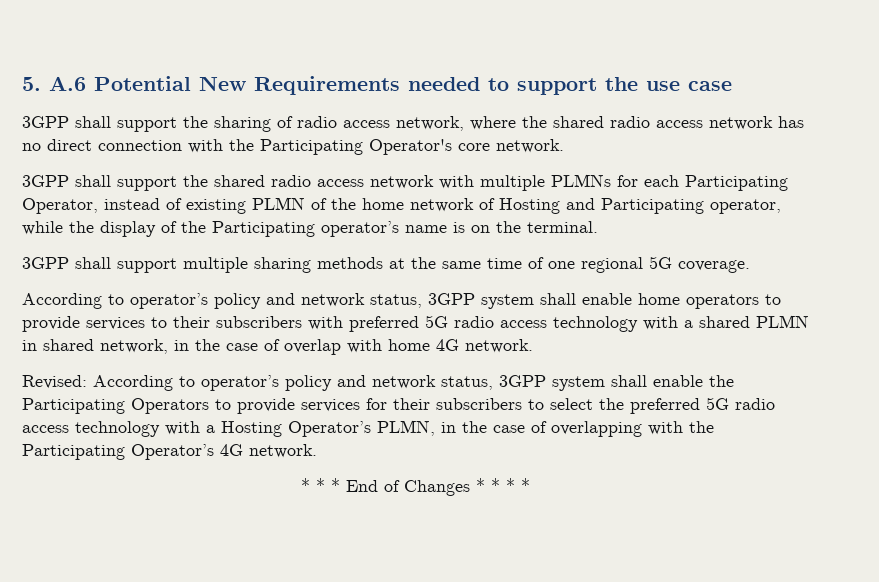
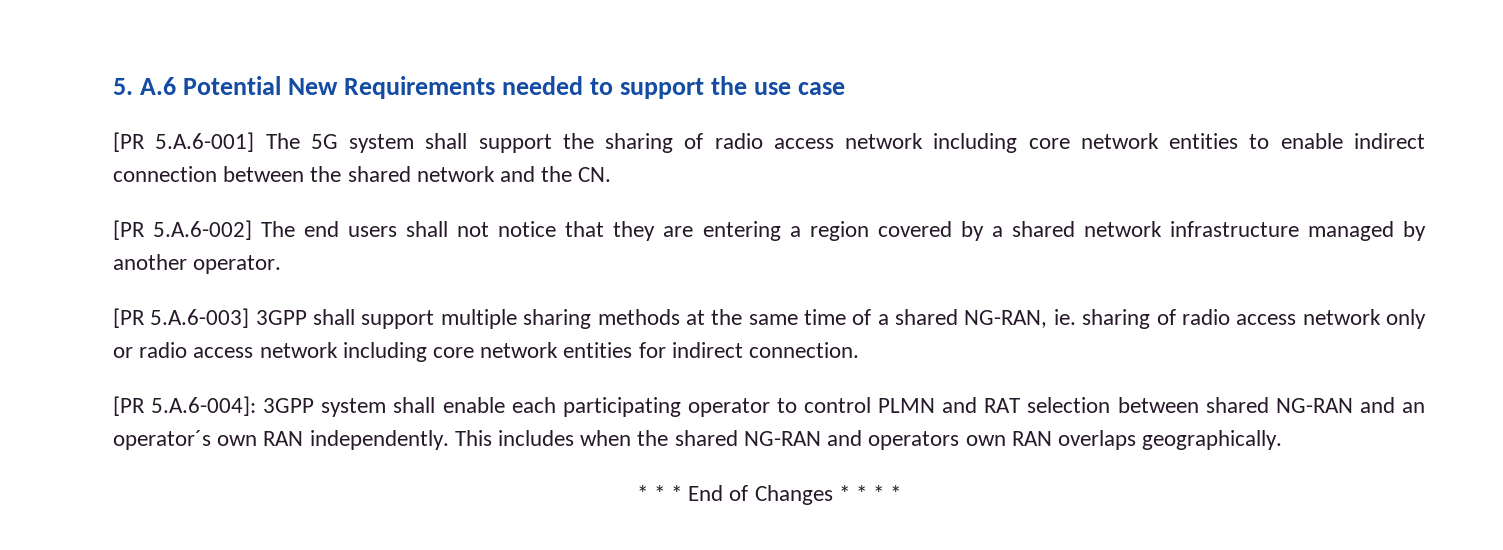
- 3GPP shall support the sharing of radio access network, where the shared radio access network has no direct connection with the Participating Operator's core network.
- 3GPP shall support the shared radio access network with multiple PLMNs for each Participating Operator, instead of existing PLMN of the home network of Hosting and Participating operator, while the display of the Participating operator’s name is on the terminal.
- 3GPP shall support multiple sharing methods at the same time of one regional 5G coverage.
- According to operator’s policy and network status, 3GPP system shall enable home operators to provide services to their subscribers with preferred 5G radio access technology with a shared PLMN in shared network, in the case of overlap with home 4G network.
- Revised: According to operator’s policy and network status, 3GPP system shall enable the Participating Operators to provide services for their subscribers to select the preferred 5G radio access technology with a Hosting Operator’s PLMN, in the case of overlapping with the Participating Operator’s 4G network.
+ [PR 5.A.6-001] The 5G system shall support the sharing of radio access network including core network entities to enable indirect connection between the shared network and the CN.
+ [PR 5.A.6-002] The end users shall not notice that they are entering a region covered by a shared network infrastructure managed by another operator.
+ [PR 5.A.6-003] 3GPP shall support multiple sharing methods at the same time of a shared NG-RAN, ie. sharing of radio access network only or radio access network including core network entities for indirect connection.
+ [PR 5.A.6-004]: 3GPP system shall enable each participating operator to control PLMN and RAT selection between shared NG-RAN and an operator´s own RAN independently. This includes when the shared NG-RAN and operators own RAN overlaps geographically.

